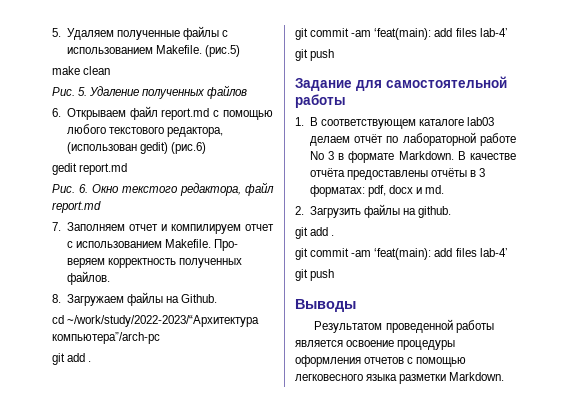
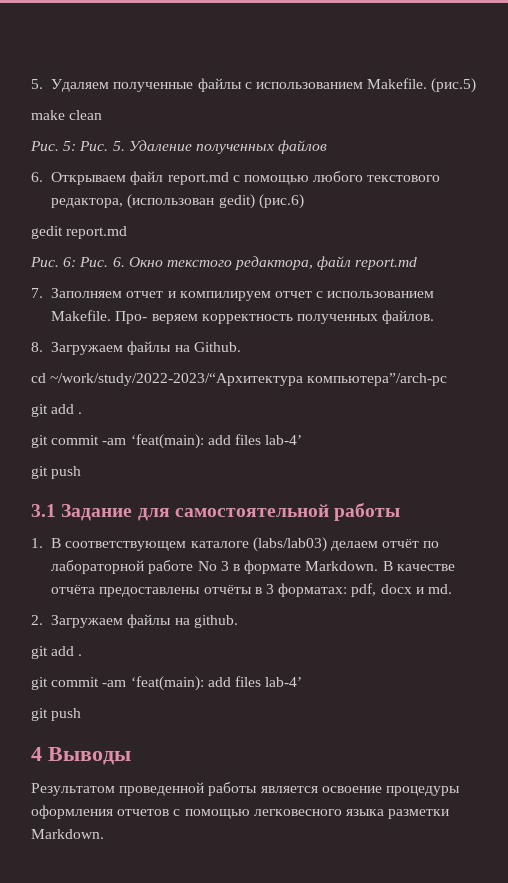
- Рис. 5. Удаление полученных файлов
+ Рис. 5: Рис. 5. Удаление полученных файлов
- Рис. 6. Окно текстого редактора, файл report.md
+ Рис. 6: Рис. 6. Окно текстого редактора, файл report.md
- Задание для самостоятельной работы
+ 3.1 Задание для самостоятельной работы
- 1. В соответствующем каталоге lab03 делаем отчёт по лабораторной работе No 3 в формате Markdown.
+ 1. В соответствующем каталоге (labs/lab03) делаем отчёт по лабораторной работе No 3 в формате Markdown.
- 2. Загрузить файлы на github.
+ 2. Загружаем файлы на github.
- Выводы
+ 4 Выводы

